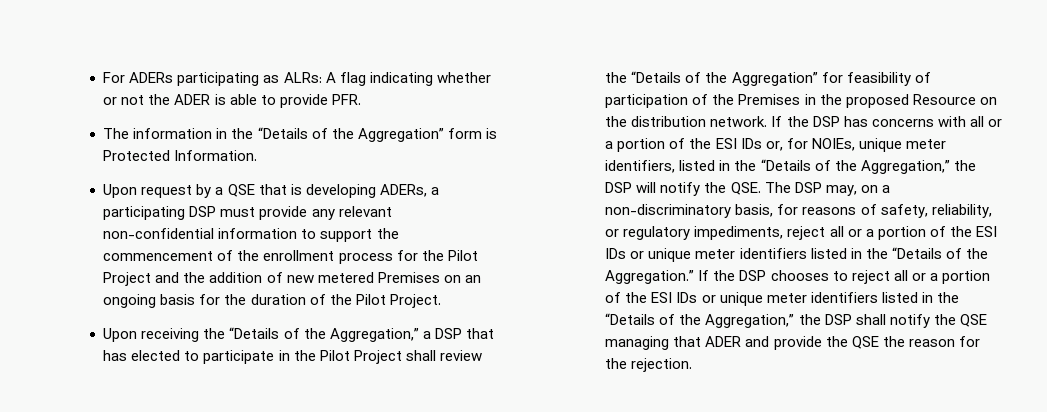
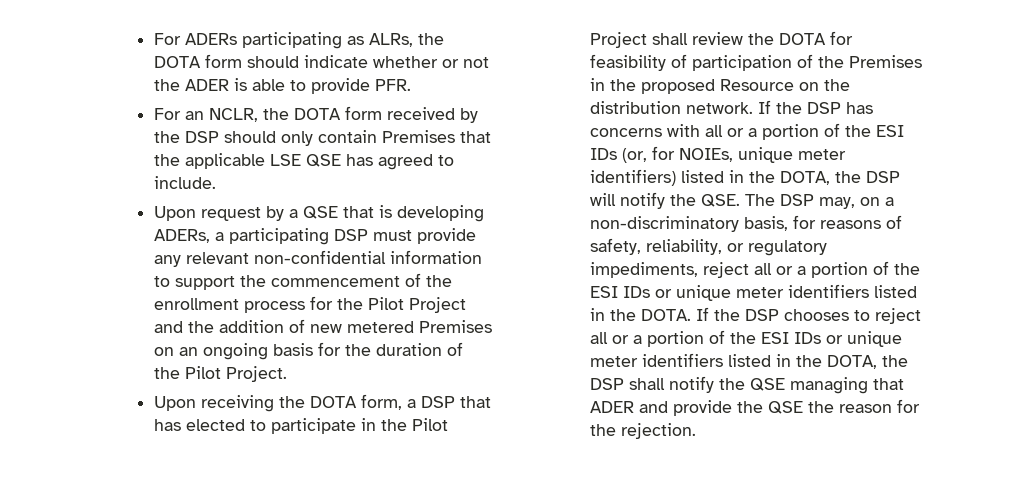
- For ADERs participating as ALRs: A flag indicating whether or not the ADER is able to provide PFR.
+ For ADERs participating as ALRs, the DOTA form should indicate whether or not the ADER is able to provide PFR.
- The information in the “Details of the Aggregation” form is Protected Information.
+ For an NCLR, the DOTA form received by the DSP should only contain Premises that the applicable LSE QSE has agreed to include.
- Upon receiving the “Details of the Aggregation,” a DSP that has elected to participate in the Pilot Project shall review the “Details of the Aggregation” for feasibility of participation of the Premises in the proposed Resource on the distribution network.
+ Upon receiving the DOTA form, a DSP that has elected to participate in the Pilot Project shall review the DOTA for feasibility of participation of the Premises in the proposed Resource on the distribution network.
- If the DSP has concerns with all or a portion of the ESI IDs or, for NOIEs, unique meter identifiers, listed in the “Details of the Aggregation,” the DSP will notify the QSE. The DSP may, on a non-discriminatory basis, for reasons of safety, reliability, or regulatory impediments, reject all or a portion of the ESI IDs or unique meter identifiers listed in the “Details of the Aggregation.”
+ If the DSP has concerns with all or a portion of the ESI IDs (or, for NOIEs, unique meter identifiers) listed in the DOTA, the DSP will notify the QSE. The DSP may, on a non-discriminatory basis, for reasons of safety, reliability, or regulatory impediments, reject all or a portion of the ESI IDs or unique meter identifiers listed in the DOTA.
- If the DSP chooses to reject all or a portion of the ESI IDs or unique meter identifiers listed in the “Details of the Aggregation,” the DSP shall notify the QSE managing that ADER and provide the QSE the reason for the rejection.
+ If the DSP chooses to reject all or a portion of the ESI IDs or unique meter identifiers listed in the DOTA, the DSP shall notify the QSE managing that ADER and provide the QSE the reason for the rejection.

